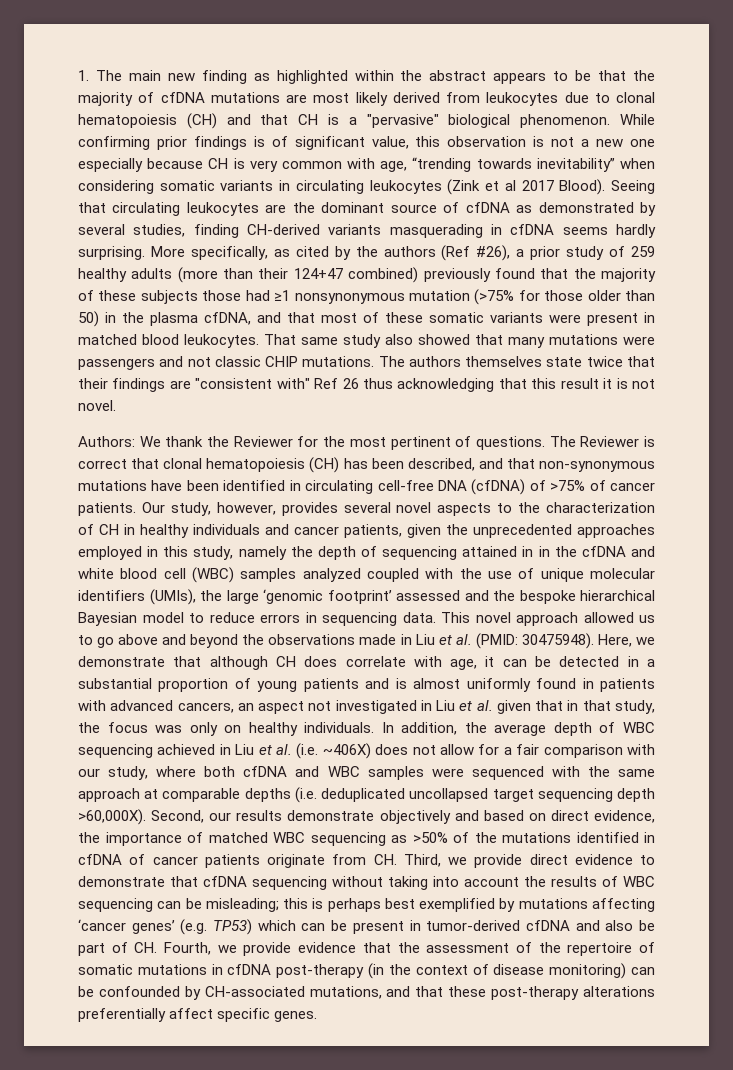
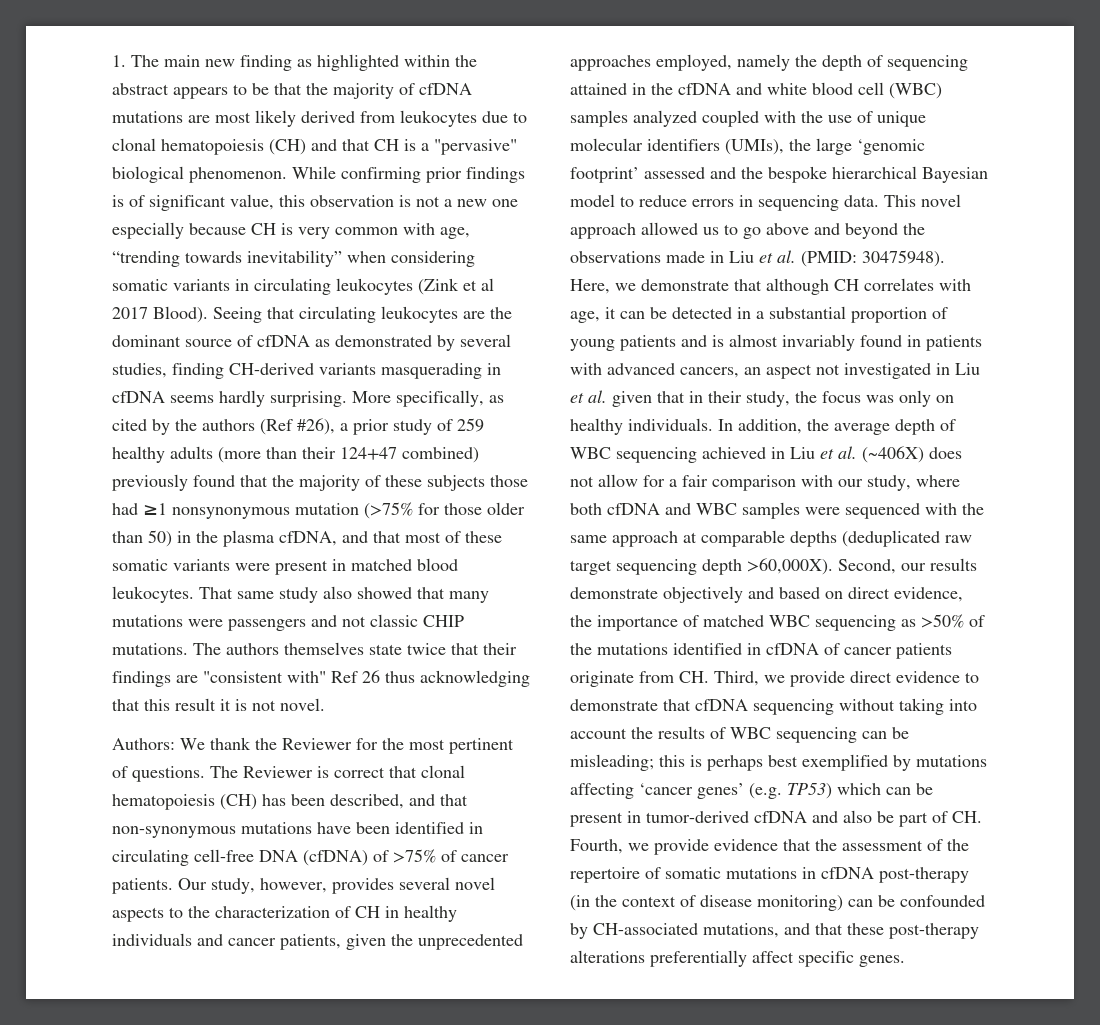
- Our study, however, provides several novel aspects to the characterization of CH in healthy individuals and cancer patients, given the unprecedented approaches employed in this study, namely the depth of sequencing attained in in the cfDNA and white blood cell (WBC) samples analyzed coupled with the use of unique molecular identifiers (UMIs), the large ‘genomic footprint’ assessed and the bespoke hierarchical Bayesian model to reduce errors in sequencing data.
+ Our study, however, provides several novel aspects to the characterization of CH in healthy individuals and cancer patients, given the unprecedented approaches employed, namely the depth of sequencing attained in the cfDNA and white blood cell (WBC) samples analyzed coupled with the use of unique molecular identifiers (UMIs), the large ‘genomic footprint’ assessed and the bespoke hierarchical Bayesian model to reduce errors in sequencing data.
- Here, we demonstrate that although CH does correlate with age, it can be detected in a substantial proportion of young patients and is almost uniformly found in patients with advanced cancers, an aspect not investigated in Liu et al. given that in that study, the focus was only on healthy individuals.
+ Here, we demonstrate that although CH correlates with age, it can be detected in a substantial proportion of young patients and is almost invariably found in patients with advanced cancers, an aspect not investigated in Liu et al. given that in their study, the focus was only on healthy individuals.
- In addition, the average depth of WBC sequencing achieved in Liu et al. (i.e. ~406X) does not allow for a fair comparison with our study, where both cfDNA and WBC samples were sequenced with the same approach at comparable depths (i.e. deduplicated uncollapsed target sequencing depth >60,000X).
+ In addition, the average depth of WBC sequencing achieved in Liu et al. (~406X) does not allow for a fair comparison with our study, where both cfDNA and WBC samples were sequenced with the same approach at comparable depths (deduplicated raw target sequencing depth >60,000X).

